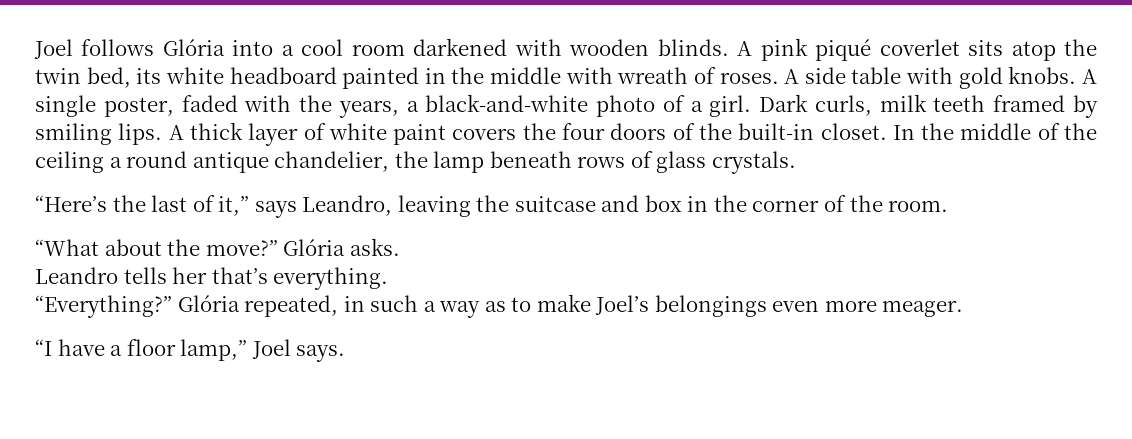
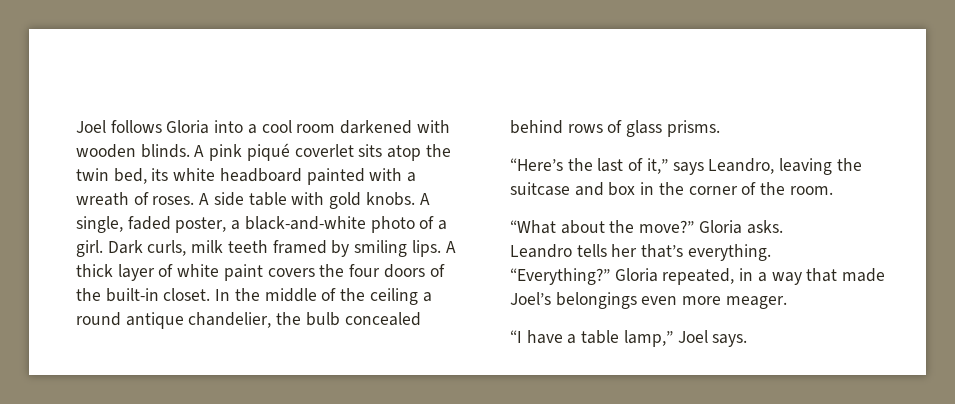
- Joel follows Glória into a cool room darkened with wooden blinds.
+ Joel follows Gloria into a cool room darkened with wooden blinds.
- A pink piqué coverlet sits atop the twin bed, its white headboard painted in the middle with wreath of roses.
+ A pink piqué coverlet sits atop the twin bed, its white headboard painted with a wreath of roses.
- A single poster, faded with the years, a black-and-white photo of a girl.
+ A single, faded poster, a black-and-white photo of a girl.
- In the middle of the ceiling a round antique chandelier, the lamp beneath rows of glass crystals.
+ In the middle of the ceiling a round antique chandelier, the bulb concealed behind rows of glass prisms.
- Glória asks.
+ Gloria asks.
- Glória repeated, in such a way as to make Joel’s belongings even more meager.
+ Gloria repeated, in a way that made Joel’s belongings even more meager.
- “I have a floor lamp,” Joel says.
+ “I have a table lamp,” Joel says.

